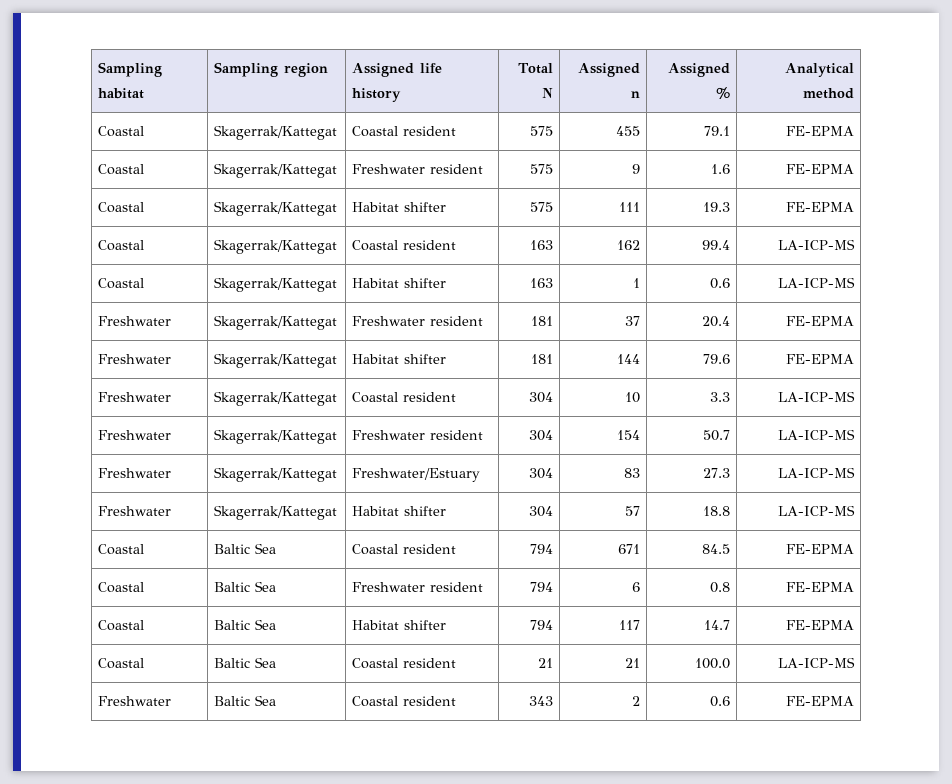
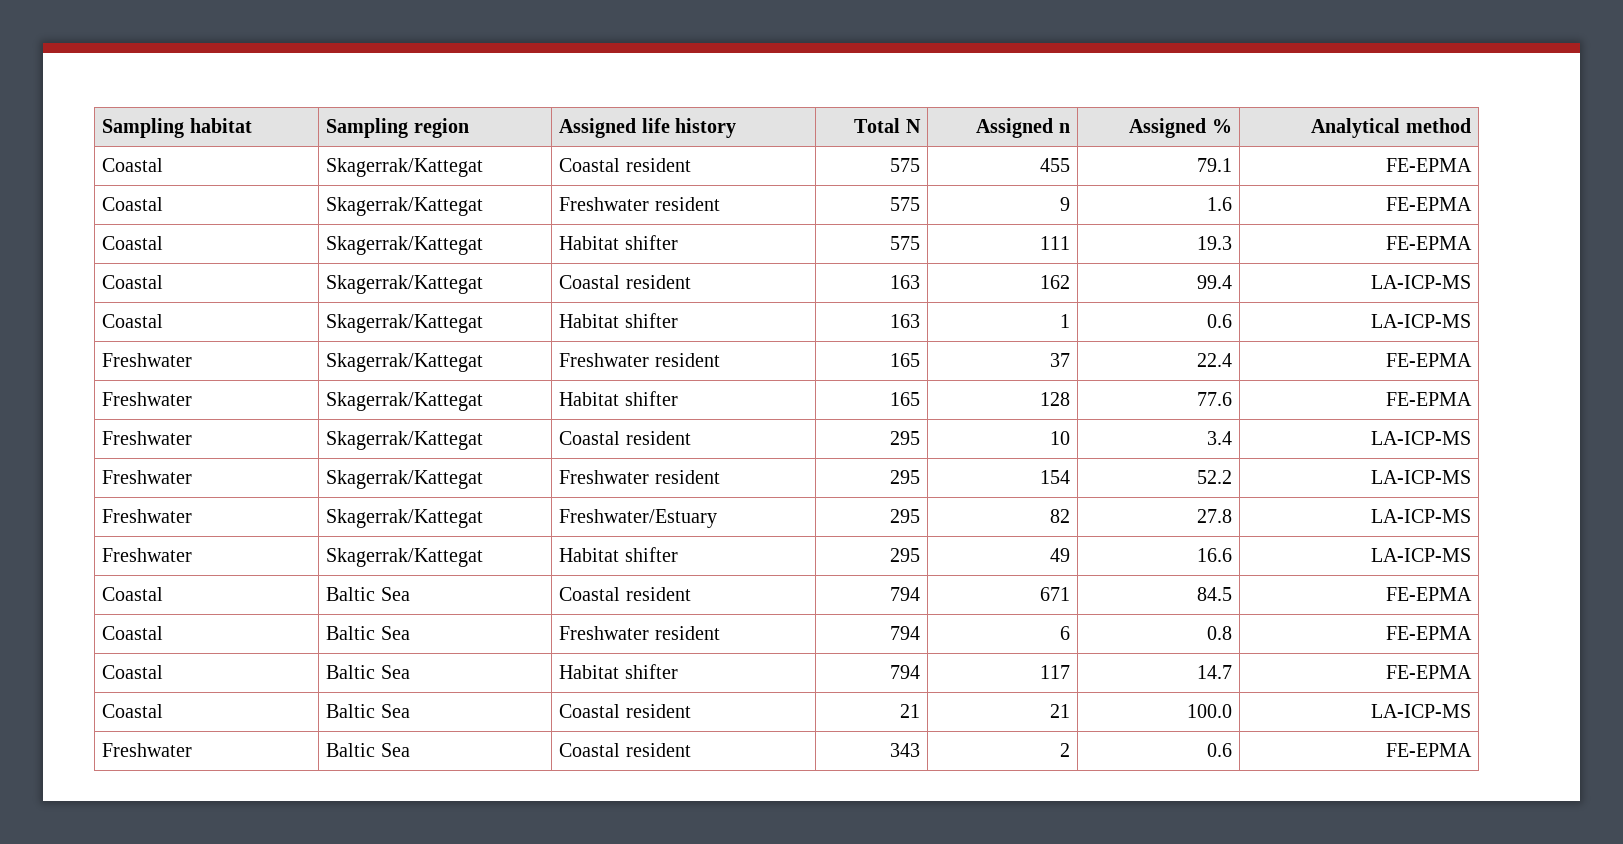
- Freshwater | Skagerrak/Kattegat | Freshwater resident | 181 | 37 | 20.4 | FE-EPMA
+ Freshwater | Skagerrak/Kattegat | Freshwater resident | 165 | 37 | 22.4 | FE-EPMA
- Freshwater | Skagerrak/Kattegat | Habitat shifter | 181 | 144 | 79.6 | FE-EPMA
+ Freshwater | Skagerrak/Kattegat | Habitat shifter | 165 | 128 | 77.6 | FE-EPMA
- Freshwater | Skagerrak/Kattegat | Coastal resident | 304 | 10 | 3.3 | LA-ICP-MS
- Freshwater | Skagerrak/Kattegat | Freshwater resident | 304 | 154 | 50.7 | LA-ICP-MS
+ Freshwater | Skagerrak/Kattegat | Coastal resident | 295 | 10 | 3.4 | LA-ICP-MS
+ Freshwater | Skagerrak/Kattegat | Freshwater resident | 295 | 154 | 52.2 | LA-ICP-MS
- Freshwater | Skagerrak/Kattegat | Freshwater/Estuary | 304 | 83 | 27.3 | LA-ICP-MS
+ Freshwater | Skagerrak/Kattegat | Freshwater/Estuary | 295 | 82 | 27.8 | LA-ICP-MS
- Freshwater | Skagerrak/Kattegat | Habitat shifter | 304 | 57 | 18.8 | LA-ICP-MS
+ Freshwater | Skagerrak/Kattegat | Habitat shifter | 295 | 49 | 16.6 | LA-ICP-MS

